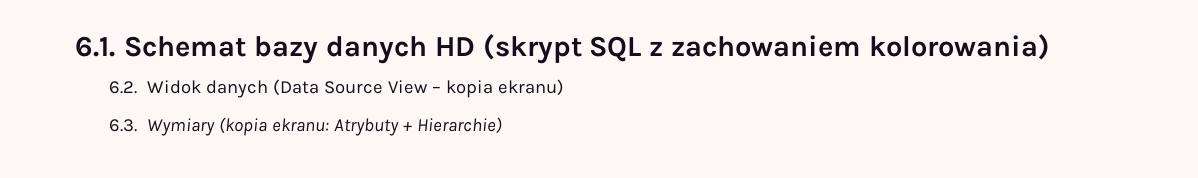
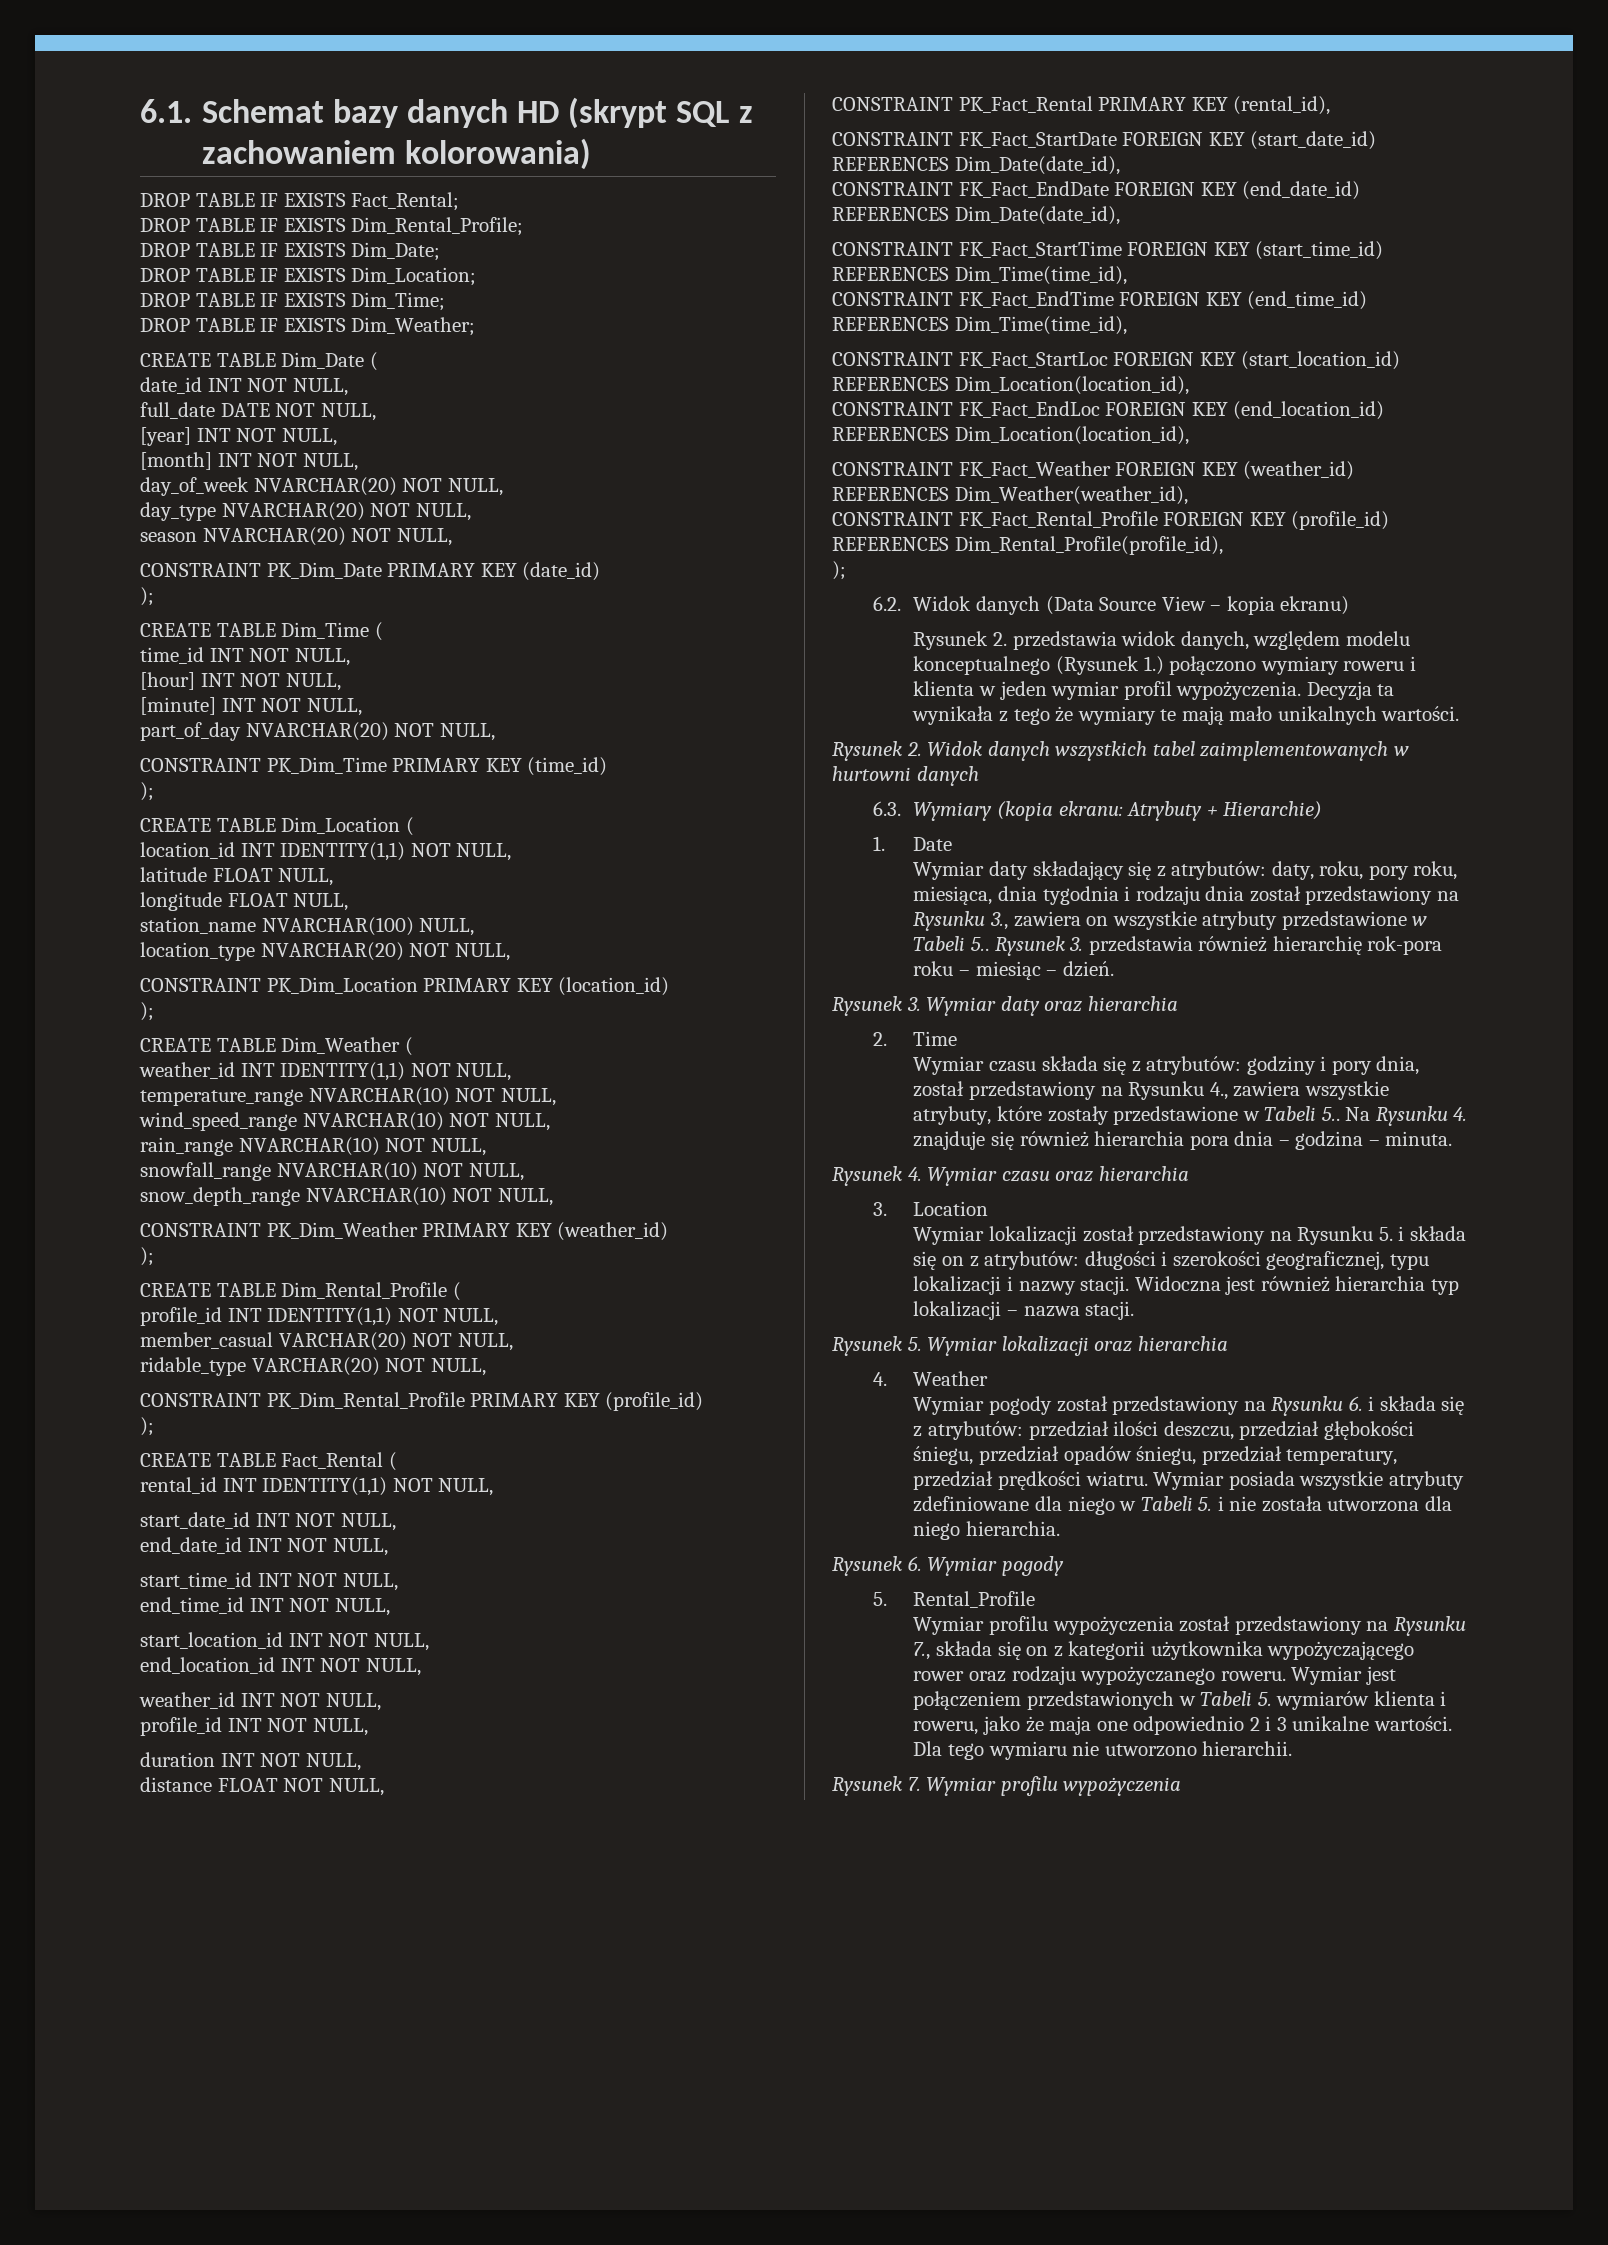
+ DROP TABLE IF EXISTS Fact_Rental;
+ DROP TABLE IF EXISTS Dim_Rental_Profile;
+ DROP TABLE IF EXISTS Dim_Date;
+ DROP TABLE IF EXISTS Dim_Location;
+ DROP TABLE IF EXISTS Dim_Time;
+ DROP TABLE IF EXISTS Dim_Weather;
+ CREATE TABLE Dim_Date (
+ date_id INT NOT NULL,
+ full_date DATE NOT NULL,
+ [year] INT NOT NULL,
+ [month] INT NOT NULL,
+ day_of_week NVARCHAR(20) NOT NULL,
+ day_type NVARCHAR(20) NOT NULL,
+ season NVARCHAR(20) NOT NULL,
+ CONSTRAINT PK_Dim_Date PRIMARY KEY (date_id)
+ );
+ CREATE TABLE Dim_Time (
+ time_id INT NOT NULL,
+ [hour] INT NOT NULL,
+ [minute] INT NOT NULL,
+ part_of_day NVARCHAR(20) NOT NULL,
+ CONSTRAINT PK_Dim_Time PRIMARY KEY (time_id)
+ );
+ CREATE TABLE Dim_Location (
+ location_id INT IDENTITY(1,1) NOT NULL,
+ latitude FLOAT NULL,
+ longitude FLOAT NULL,
+ station_name NVARCHAR(100) NULL,
+ location_type NVARCHAR(20) NOT NULL,
+ CONSTRAINT PK_Dim_Location PRIMARY KEY (location_id)
+ );
+ CREATE TABLE Dim_Weather (
+ weather_id INT IDENTITY(1,1) NOT NULL,
+ temperature_range NVARCHAR(10) NOT NULL,
+ wind_speed_range NVARCHAR(10) NOT NULL,
+ rain_range NVARCHAR(10) NOT NULL,
+ snowfall_range NVARCHAR(10) NOT NULL,
+ snow_depth_range NVARCHAR(10) NOT NULL,
+ CONSTRAINT PK_Dim_Weather PRIMARY KEY (weather_id)
+ );
+ CREATE TABLE Dim_Rental_Profile (
+ profile_id INT IDENTITY(1,1) NOT NULL,
+ member_casual VARCHAR(20) NOT NULL,
+ ridable_type VARCHAR(20) NOT NULL,
+ CONSTRAINT PK_Dim_Rental_Profile PRIMARY KEY (profile_id)
+ );
+ CREATE TABLE Fact_Rental (
+ rental_id INT IDENTITY(1,1) NOT NULL,
+ start_date_id INT NOT NULL,
+ end_date_id INT NOT NULL,
+ start_time_id INT NOT NULL,
+ end_time_id INT NOT NULL,
+ start_location_id INT NOT NULL,
+ end_location_id INT NOT NULL,
+ weather_id INT NOT NULL,
+ profile_id INT NOT NULL,
+ duration INT NOT NULL,
+ distance FLOAT NOT NULL,
+ CONSTRAINT PK_Fact_Rental PRIMARY KEY (rental_id),
+ CONSTRAINT FK_Fact_StartDate FOREIGN KEY (start_date_id) REFERENCES Dim_Date(date_id),
+ CONSTRAINT FK_Fact_EndDate FOREIGN KEY (end_date_id) REFERENCES Dim_Date(date_id),
+ CONSTRAINT FK_Fact_StartTime FOREIGN KEY (start_time_id) REFERENCES Dim_Time(time_id),
+ CONSTRAINT FK_Fact_EndTime FOREIGN KEY (end_time_id) REFERENCES Dim_Time(time_id),
+ CONSTRAINT FK_Fact_StartLoc FOREIGN KEY (start_location_id) REFERENCES Dim_Location(location_id),
+ CONSTRAINT FK_Fact_EndLoc FOREIGN KEY (end_location_id) REFERENCES Dim_Location(location_id),
+ CONSTRAINT FK_Fact_Weather FOREIGN KEY (weather_id) REFERENCES Dim_Weather(weather_id),
+ CONSTRAINT FK_Fact_Rental_Profile FOREIGN KEY (profile_id) REFERENCES Dim_Rental_Profile(profile_id),
+ );
+ Rysunek 2. przedstawia widok danych, względem modelu konceptualnego (Rysunek 1.) połączono wymiary roweru i klienta w jeden wymiar profil wypożyczenia. Decyzja ta wynikała z tego że wymiary te mają mało unikalnych wartości.
+ Rysunek 2. Widok danych wszystkich tabel zaimplementowanych w hurtowni danych
+ 1. Date
+ Wymiar daty składający się z atrybutów: daty, roku, pory roku, miesiąca, dnia tygodnia i rodzaju dnia został przedstawiony na Rysunku 3., zawiera on wszystkie atrybuty przedstawione w Tabeli 5.. Rysunek 3. przedstawia również hierarchię rok-pora roku – miesiąc – dzień.
+ Rysunek 3. Wymiar daty oraz hierarchia
+ 2. Time
+ Wymiar czasu składa się z atrybutów: godziny i pory dnia, został przedstawiony na Rysunku 4., zawiera wszystkie atrybuty, które zostały przedstawione w Tabeli 5.. Na Rysunku 4. znajduje się również hierarchia pora dnia – godzina – minuta.
+ Rysunek 4. Wymiar czasu oraz hierarchia
+ 3. Location
+ Wymiar lokalizacji został przedstawiony na Rysunku 5. i składa się on z atrybutów: długości i szerokości geograficznej, typu lokalizacji i nazwy stacji. Widoczna jest również hierarchia typ lokalizacji – nazwa stacji.
+ Rysunek 5. Wymiar lokalizacji oraz hierarchia
+ 4. Weather
+ Wymiar pogody został przedstawiony na Rysunku 6. i składa się z atrybutów: przedział ilości deszczu, przedział głębokości śniegu, przedział opadów śniegu, przedział temperatury, przedział prędkości wiatru. Wymiar posiada wszystkie atrybuty zdefiniowane dla niego w Tabeli 5. i nie została utworzona dla niego hierarchia.
+ Rysunek 6. Wymiar pogody
+ 5. Rental_Profile
+ Wymiar profilu wypożyczenia został przedstawiony na Rysunku 7., składa się on z kategorii użytkownika wypożyczającego rower oraz rodzaju wypożyczanego roweru. Wymiar jest połączeniem przedstawionych w Tabeli 5. wymiarów klienta i roweru, jako że maja one odpowiednio 2 i 3 unikalne wartości. Dla tego wymiaru nie utworzono hierarchii.
+ Rysunek 7. Wymiar profilu wypożyczenia

